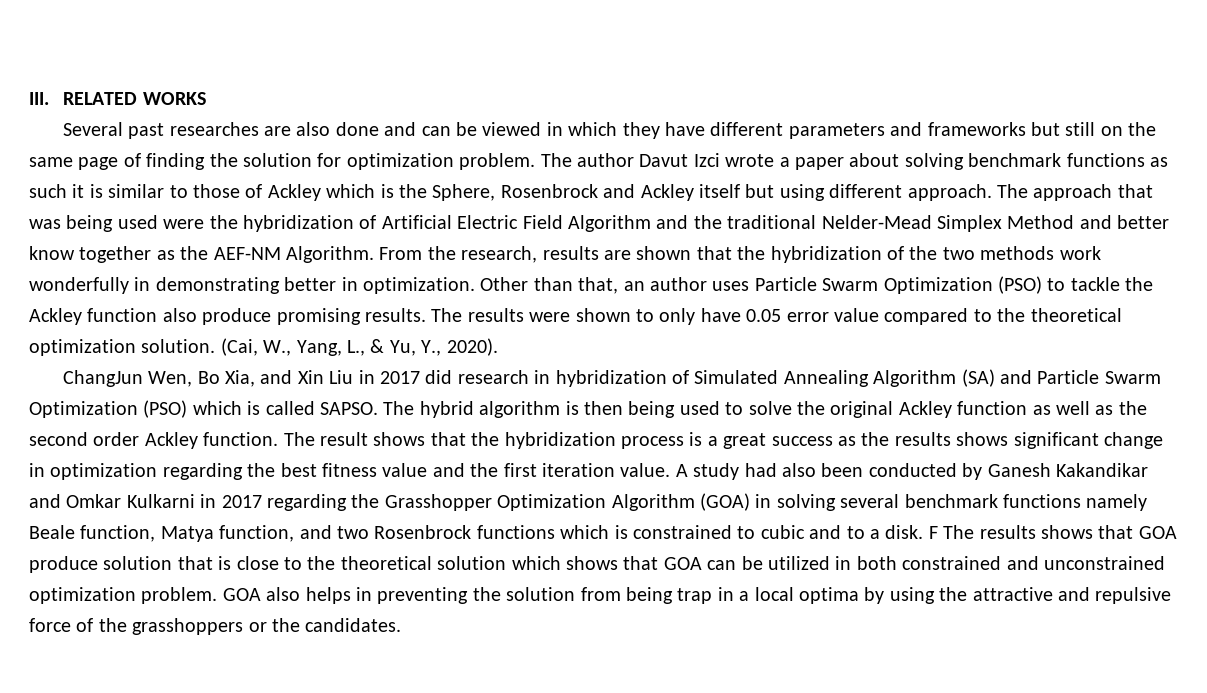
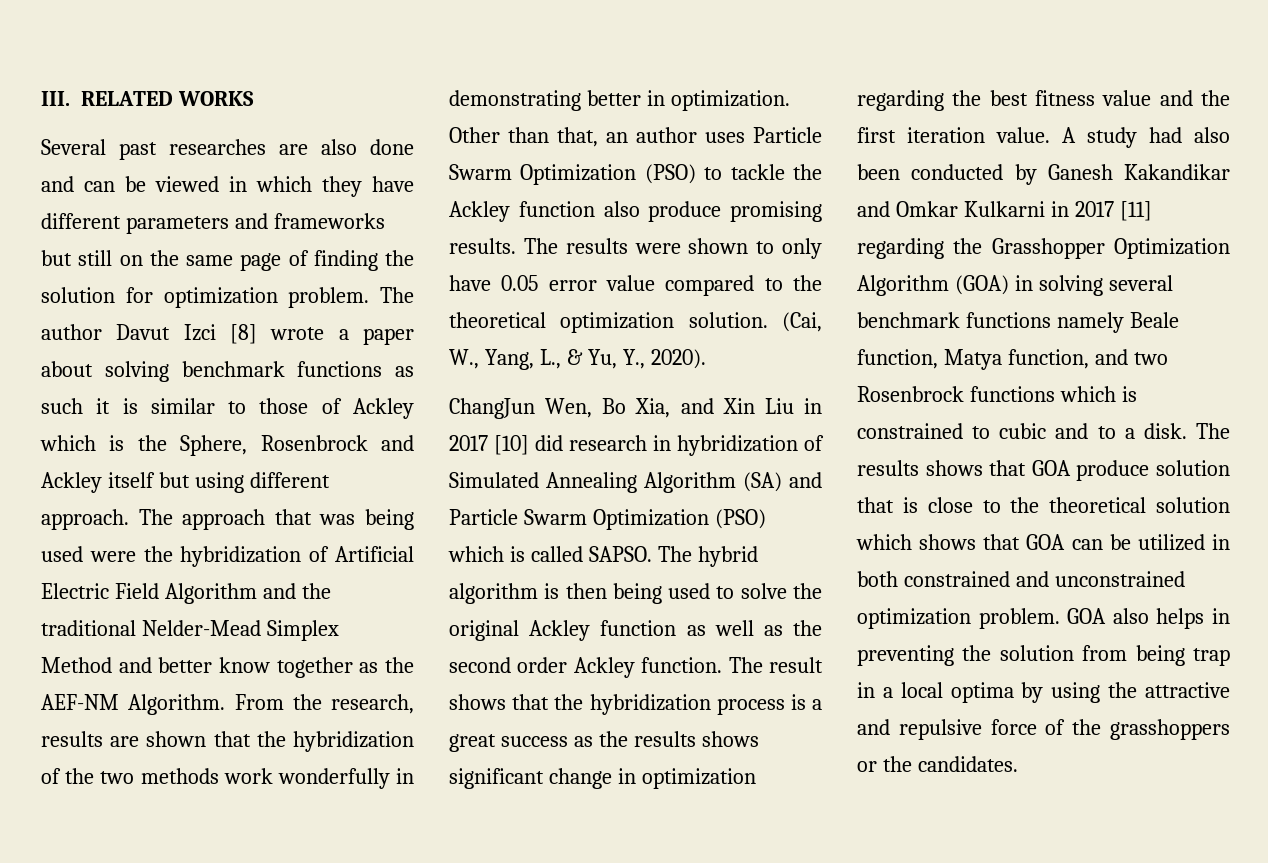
- The author Davut Izci wrote a paper about solving benchmark functions as such it is similar to those of Ackley which is the Sphere, Rosenbrock and Ackley itself but using different approach.
+ The author Davut Izci [8] wrote a paper about solving benchmark functions as such it is similar to those of Ackley which is the Sphere, Rosenbrock and Ackley itself but using different approach.
- ChangJun Wen, Bo Xia, and Xin Liu in 2017 did research in hybridization of Simulated Annealing Algorithm (SA) and Particle Swarm Optimization (PSO) which is called SAPSO.
+ ChangJun Wen, Bo Xia, and Xin Liu in 2017 [10] did research in hybridization of Simulated Annealing Algorithm (SA) and Particle Swarm Optimization (PSO) which is called SAPSO.
- A study had also been conducted by Ganesh Kakandikar and Omkar Kulkarni in 2017 regarding the Grasshopper Optimization Algorithm (GOA) in solving several benchmark functions namely Beale function, Matya function, and two Rosenbrock functions which is constrained to cubic and to a disk.
+ A study had also been conducted by Ganesh Kakandikar and Omkar Kulkarni in 2017 [11] regarding the Grasshopper Optimization Algorithm (GOA) in solving several benchmark functions namely Beale function, Matya function, and two Rosenbrock functions which is constrained to cubic and to a disk.
- F The results shows that GOA produce solution that is close to the theoretical solution which shows that GOA can be utilized in both constrained and unconstrained optimization problem.
+ The results shows that GOA produce solution that is close to the theoretical solution which shows that GOA can be utilized in both constrained and unconstrained optimization problem.

